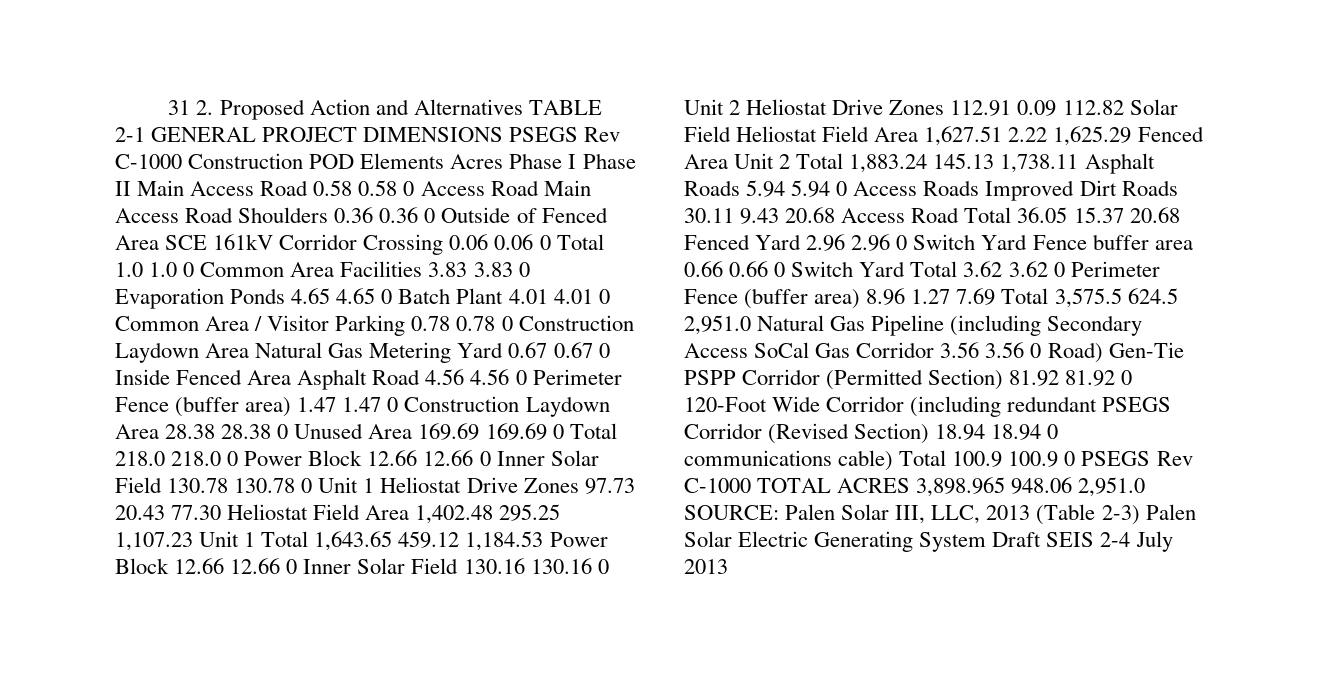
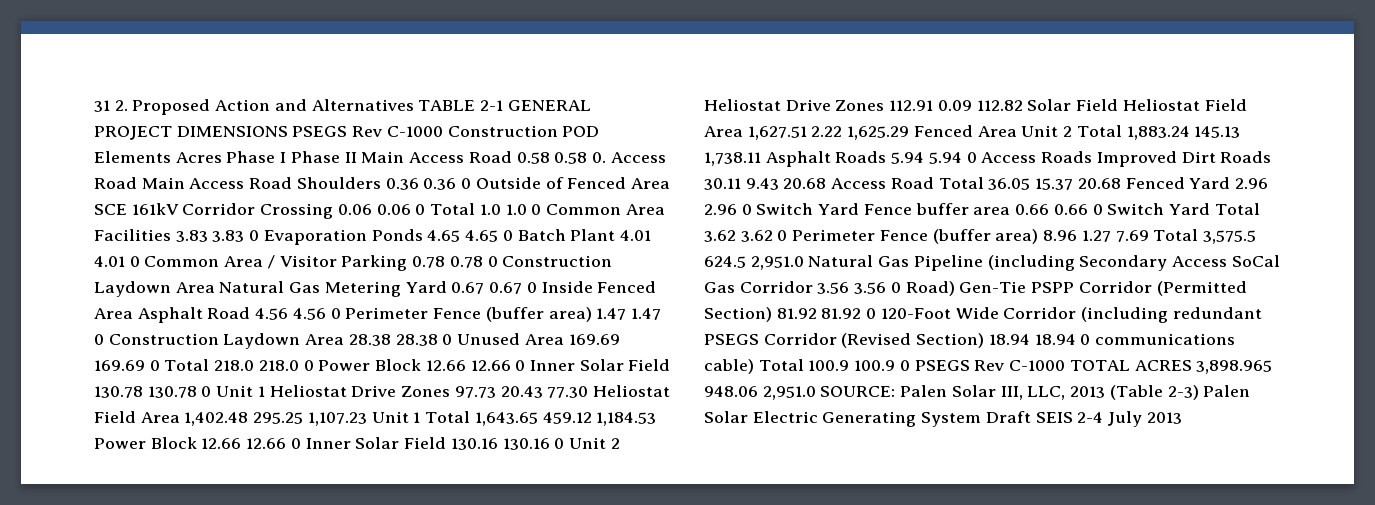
- 31 2. Proposed Action and Alternatives TABLE 2-1 GENERAL PROJECT DIMENSIONS PSEGS Rev C-1000 Construction POD Elements Acres Phase I Phase II Main Access Road 0.58 0.58 0 Access Road Main Access Road Shoulders 0.36 0.36 0 Outside of Fenced Area SCE 161kV Corridor Crossing 0.06 0.06 0 Total 1.0 1.0 0 Common Area Facilities 3.83 3.83 0 Evaporation Ponds 4.65 4.65 0 Batch Plant 4.01 4.01 0 Common Area / Visitor Parking 0.78 0.78 0 Construction Laydown Area Natural Gas Metering Yard 0.67 0.67 0 Inside Fenced Area Asphalt Road 4.56 4.56 0 Perimeter Fence (buffer area) 1.47 1.47 0 Construction Laydown Area 28.38 28.38 0 Unused Area 169.69 169.69 0 Total 218.0 218.0 0 Power Block 12.66 12.66 0 Inner Solar Field 130.78 130.78 0 Unit 1 Heliostat Drive Zones 97.73 20.43 77.30 Heliostat Field Area 1,402.48 295.25 1,107.23 Unit 1 Total 1,643.65 459.12 1,184.53 Power Block 12.66 12.66 0 Inner Solar Field 130.16 130.16 0 Unit 2 Heliostat Drive Zones 112.91 0.09 112.82 Solar Field Heliostat Field Area 1,627.51 2.22 1,625.29 Fenced Area Unit 2 Total 1,883.24 145.13 1,738.11 Asphalt Roads 5.94 5.94 0 Access Roads Improved Dirt Roads 30.11 9.43 20.68 Access Road Total 36.05 15.37 20.68 Fenced Yard 2.96 2.96 0 Switch Yard Fence buffer area 0.66 0.66 0 Switch Yard Total 3.62 3.62 0 Perimeter Fence (buffer area) 8.96 1.27 7.69 Total 3,575.5 624.5 2,951.0 Natural Gas Pipeline (including Secondary Access SoCal Gas Corridor 3.56 3.56 0 Road) Gen-Tie PSPP Corridor (Permitted Section) 81.92 81.92 0 120-Foot Wide Corridor (including redundant PSEGS Corridor (Revised Section) 18.94 18.94 0 communications cable) Total 100.9 100.9 0 PSEGS Rev C-1000 TOTAL ACRES 3,898.965 948.06 2,951.0 SOURCE:
+ 31 2. Proposed Action and Alternatives TABLE 2-1 GENERAL PROJECT DIMENSIONS PSEGS Rev C-1000 Construction POD Elements Acres Phase I Phase II Main Access Road 0.58 0.58 0. Access Road Main Access Road Shoulders 0.36 0.36 0 Outside of Fenced Area SCE 161kV Corridor Crossing 0.06 0.06 0 Total 1.0 1.0 0 Common Area Facilities 3.83 3.83 0 Evaporation Ponds 4.65 4.65 0 Batch Plant 4.01 4.01 0 Common Area / Visitor Parking 0.78 0.78 0 Construction Laydown Area Natural Gas Metering Yard 0.67 0.67 0 Inside Fenced Area Asphalt Road 4.56 4.56 0 Perimeter Fence (buffer area) 1.47 1.47 0 Construction Laydown Area 28.38 28.38 0 Unused Area 169.69 169.69 0 Total 218.0 218.0 0 Power Block 12.66 12.66 0 Inner Solar Field 130.78 130.78 0 Unit 1 Heliostat Drive Zones 97.73 20.43 77.30 Heliostat Field Area 1,402.48 295.25 1,107.23 Unit 1 Total 1,643.65 459.12 1,184.53 Power Block 12.66 12.66 0 Inner Solar Field 130.16 130.16 0 Unit 2 Heliostat Drive Zones 112.91 0.09 112.82 Solar Field Heliostat Field Area 1,627.51 2.22 1,625.29 Fenced Area Unit 2 Total 1,883.24 145.13 1,738.11 Asphalt Roads 5.94 5.94 0 Access Roads Improved Dirt Roads 30.11 9.43 20.68 Access Road Total 36.05 15.37 20.68 Fenced Yard 2.96 2.96 0 Switch Yard Fence buffer area 0.66 0.66 0 Switch Yard Total 3.62 3.62 0 Perimeter Fence (buffer area) 8.96 1.27 7.69 Total 3,575.5 624.5 2,951.0 Natural Gas Pipeline (including Secondary Access SoCal Gas Corridor 3.56 3.56 0 Road) Gen-Tie PSPP Corridor (Permitted Section) 81.92 81.92 0 120-Foot Wide Corridor (including redundant PSEGS Corridor (Revised Section) 18.94 18.94 0 communications cable) Total 100.9 100.9 0 PSEGS Rev C-1000 TOTAL ACRES 3,898.965 948.06 2,951.0 SOURCE:

